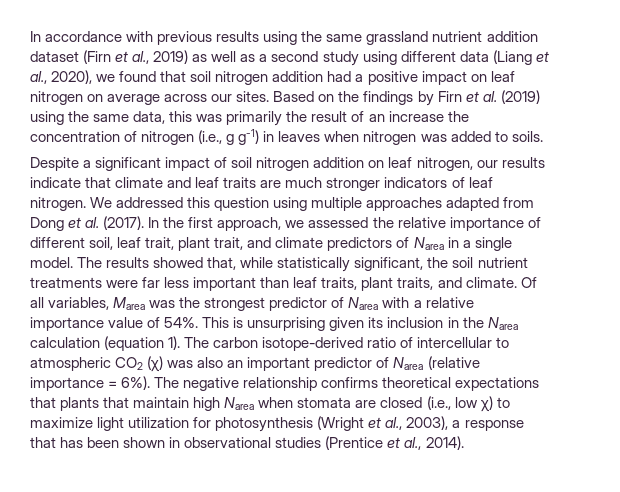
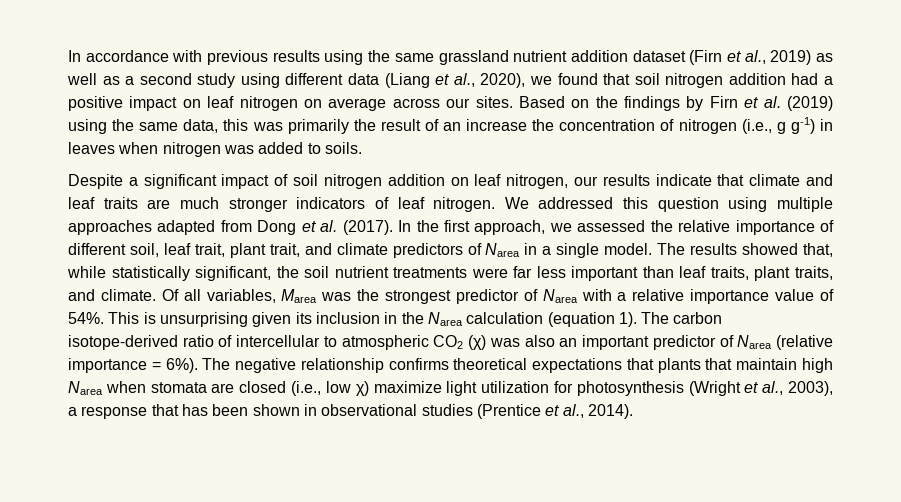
- The negative relationship confirms theoretical expectations that plants that maintain high Narea when stomata are closed (i.e., low χ) to maximize light utilization for photosynthesis (Wright et al., 2003), a response that has been shown in observational studies (Prentice et al., 2014).
+ The negative relationship confirms theoretical expectations that plants that maintain high Narea when stomata are closed (i.e., low χ) maximize light utilization for photosynthesis (Wright et al., 2003), a response that has been shown in observational studies (Prentice et al., 2014).

